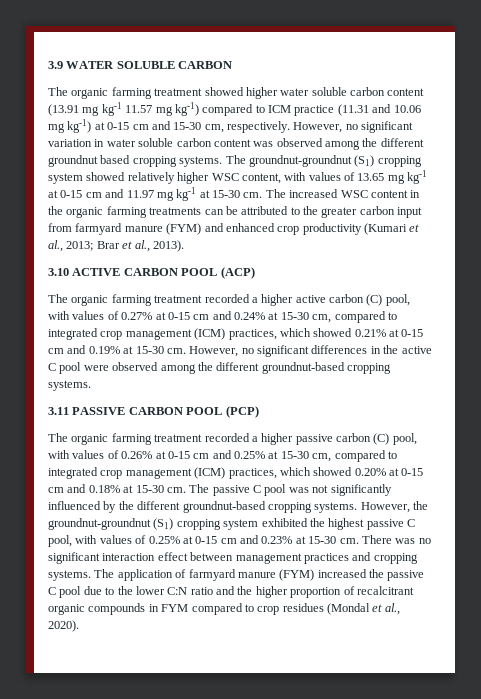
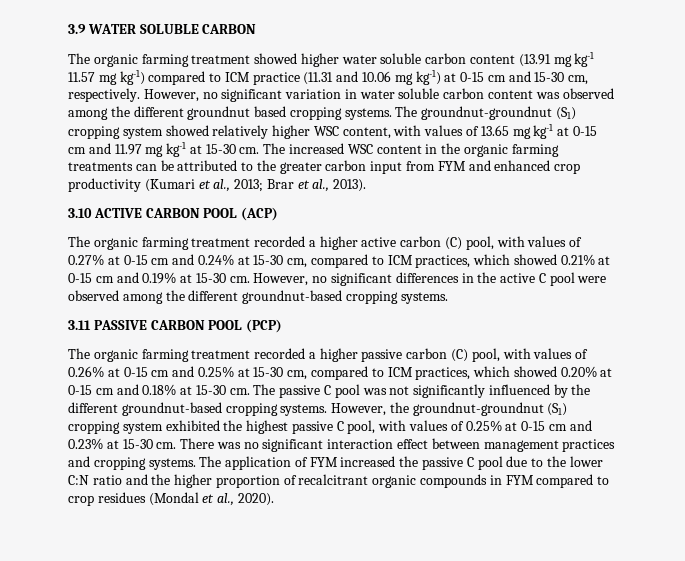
- The increased WSC content in the organic farming treatments can be attributed to the greater carbon input from farmyard manure (FYM) and enhanced crop productivity (Kumari et al., 2013; Brar et al., 2013).
+ The increased WSC content in the organic farming treatments can be attributed to the greater carbon input from FYM and enhanced crop productivity (Kumari et al., 2013; Brar et al., 2013).
- The organic farming treatment recorded a higher active carbon (C) pool, with values of 0.27% at 0-15 cm and 0.24% at 15-30 cm, compared to integrated crop management (ICM) practices, which showed 0.21% at 0-15 cm and 0.19% at 15-30 cm.
+ The organic farming treatment recorded a higher active carbon (C) pool, with values of 0.27% at 0-15 cm and 0.24% at 15-30 cm, compared to ICM practices, which showed 0.21% at 0-15 cm and 0.19% at 15-30 cm.
- The organic farming treatment recorded a higher passive carbon (C) pool, with values of 0.26% at 0-15 cm and 0.25% at 15-30 cm, compared to integrated crop management (ICM) practices, which showed 0.20% at 0-15 cm and 0.18% at 15-30 cm.
+ The organic farming treatment recorded a higher passive carbon (C) pool, with values of 0.26% at 0-15 cm and 0.25% at 15-30 cm, compared to ICM practices, which showed 0.20% at 0-15 cm and 0.18% at 15-30 cm.
- The application of farmyard manure (FYM) increased the passive C pool due to the lower C:N ratio and the higher proportion of recalcitrant organic compounds in FYM compared to crop residues (Mondal et al., 2020).
+ The application of FYM increased the passive C pool due to the lower C:N ratio and the higher proportion of recalcitrant organic compounds in FYM compared to crop residues (Mondal et al., 2020).

